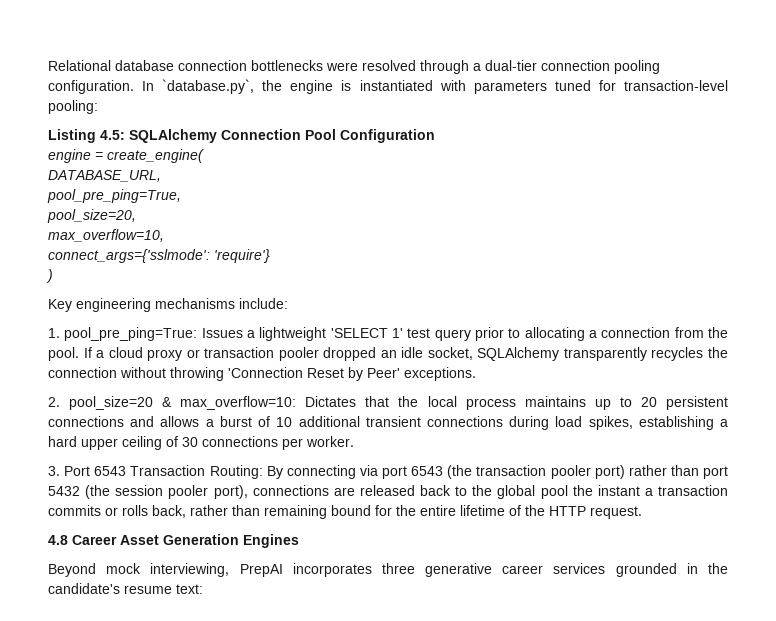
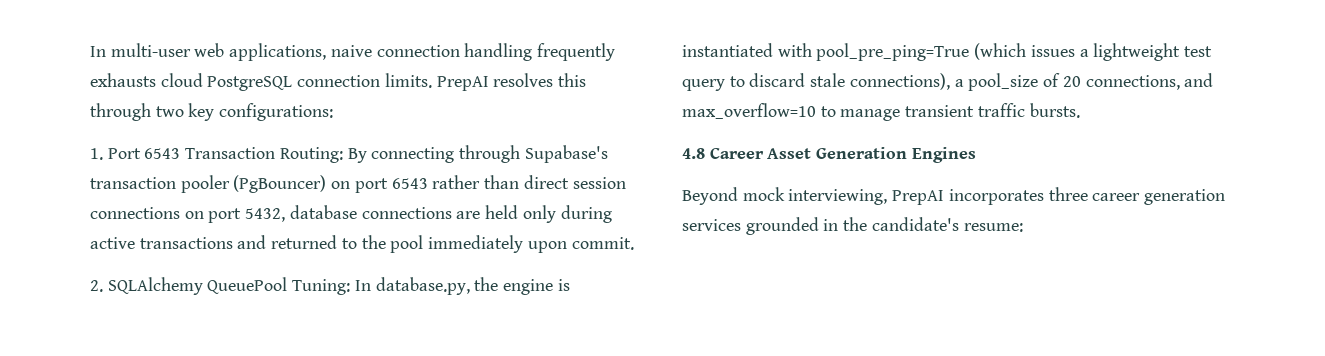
- Relational database connection bottlenecks were resolved through a dual-tier connection pooling configuration. In `database.py`, the engine is instantiated with parameters tuned for transaction-level pooling:
- Listing 4.5: SQLAlchemy Connection Pool Configuration
- engine = create_engine(
- DATABASE_URL,
- pool_pre_ping=True,
- pool_size=20,
- max_overflow=10,
- connect_args={'sslmode': 'require'}
- )
- Key engineering mechanisms include:
- 1. pool_pre_ping=True: Issues a lightweight 'SELECT 1' test query prior to allocating a connection from the pool. If a cloud proxy or transaction pooler dropped an idle socket, SQLAlchemy transparently recycles the connection without throwing 'Connection Reset by Peer' exceptions.
- 2. pool_size=20 & max_overflow=10: Dictates that the local process maintains up to 20 persistent connections and allows a burst of 10 additional transient connections during load spikes, establishing a hard upper ceiling of 30 connections per worker.
- 3. Port 6543 Transaction Routing: By connecting via port 6543 (the transaction pooler port) rather than port 5432 (the session pooler port), connections are released back to the global pool the instant a transaction commits or rolls back, rather than remaining bound for the entire lifetime of the HTTP request.
+ In multi-user web applications, naive connection handling frequently exhausts cloud PostgreSQL connection limits. PrepAI resolves this through two key configurations:
+ 1. Port 6543 Transaction Routing: By connecting through Supabase's transaction pooler (PgBouncer) on port 6543 rather than direct session connections on port 5432, database connections are held only during active transactions and returned to the pool immediately upon commit.
+ 2. SQLAlchemy QueuePool Tuning: In database.py, the engine is instantiated with pool_pre_ping=True (which issues a lightweight test query to discard stale connections), a pool_size of 20 connections, and max_overflow=10 to manage transient traffic bursts.
- Beyond mock interviewing, PrepAI incorporates three generative career services grounded in the candidate's resume text:
+ Beyond mock interviewing, PrepAI incorporates three career generation services grounded in the candidate's resume:

